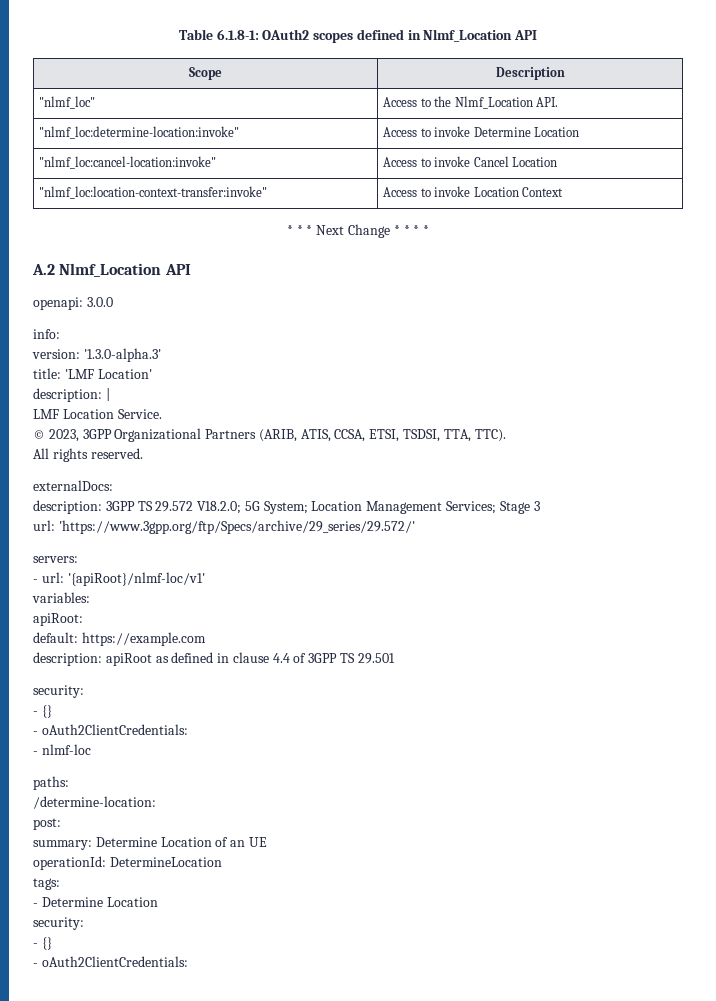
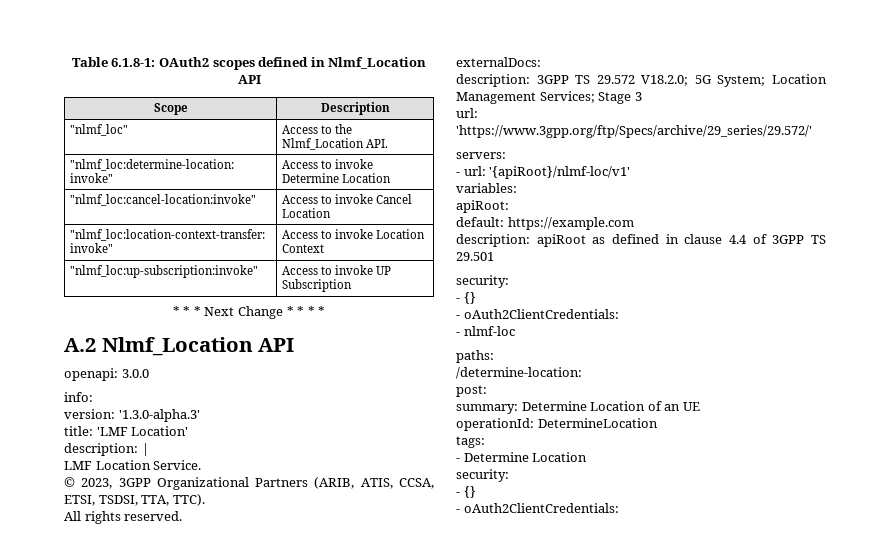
+ "nlmf_loc:up-subscription:invoke" | Access to invoke UP Subscription

